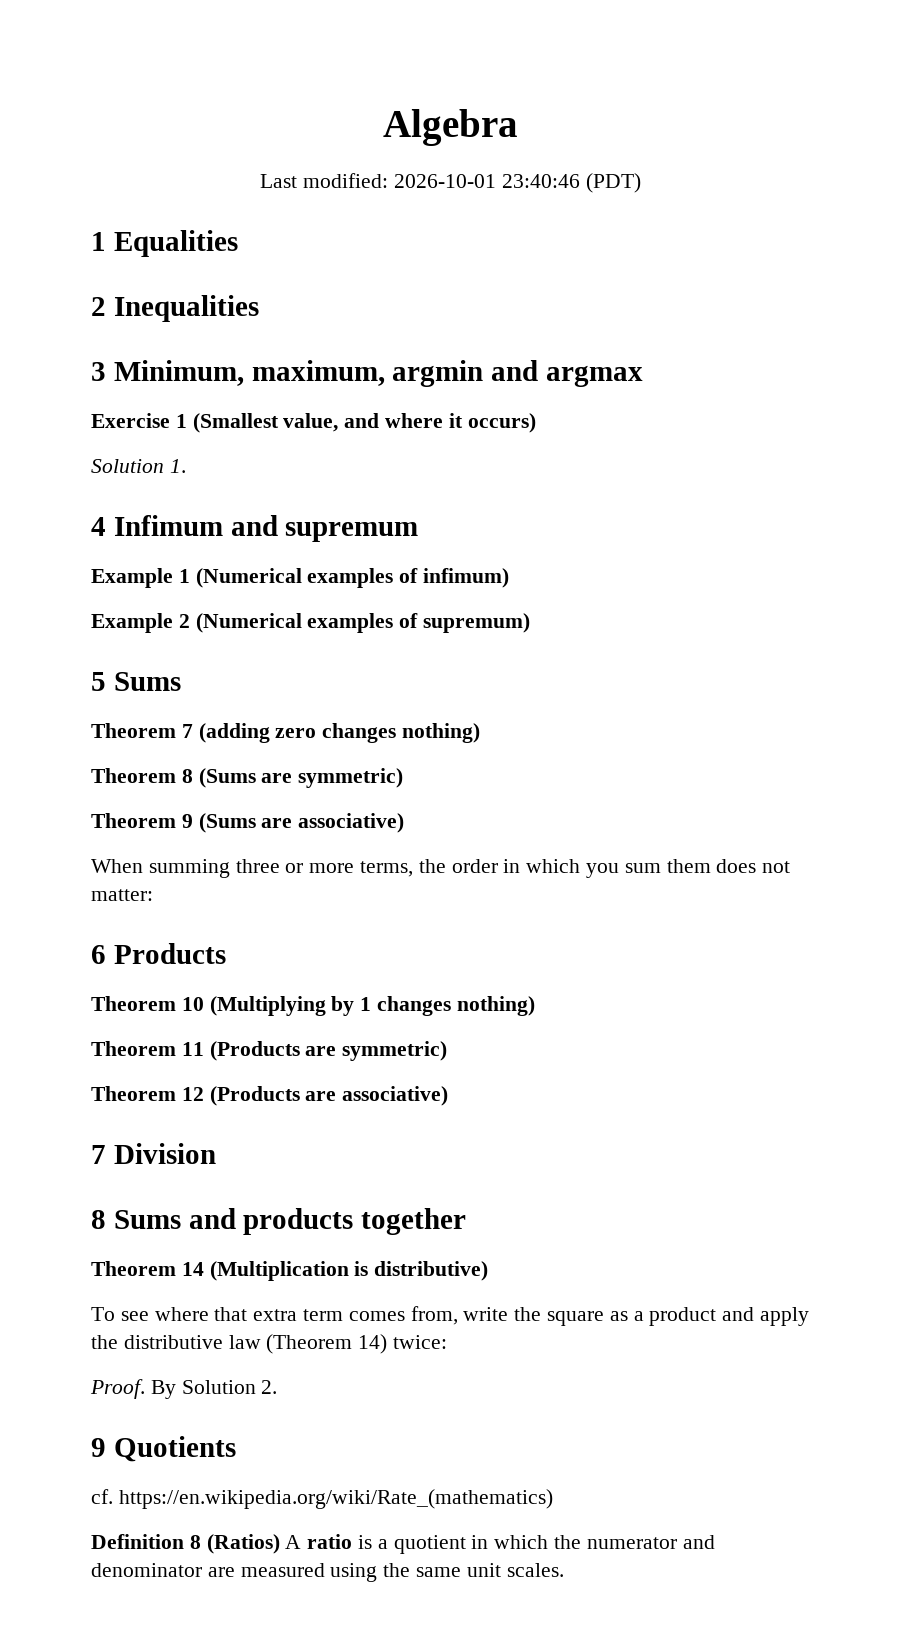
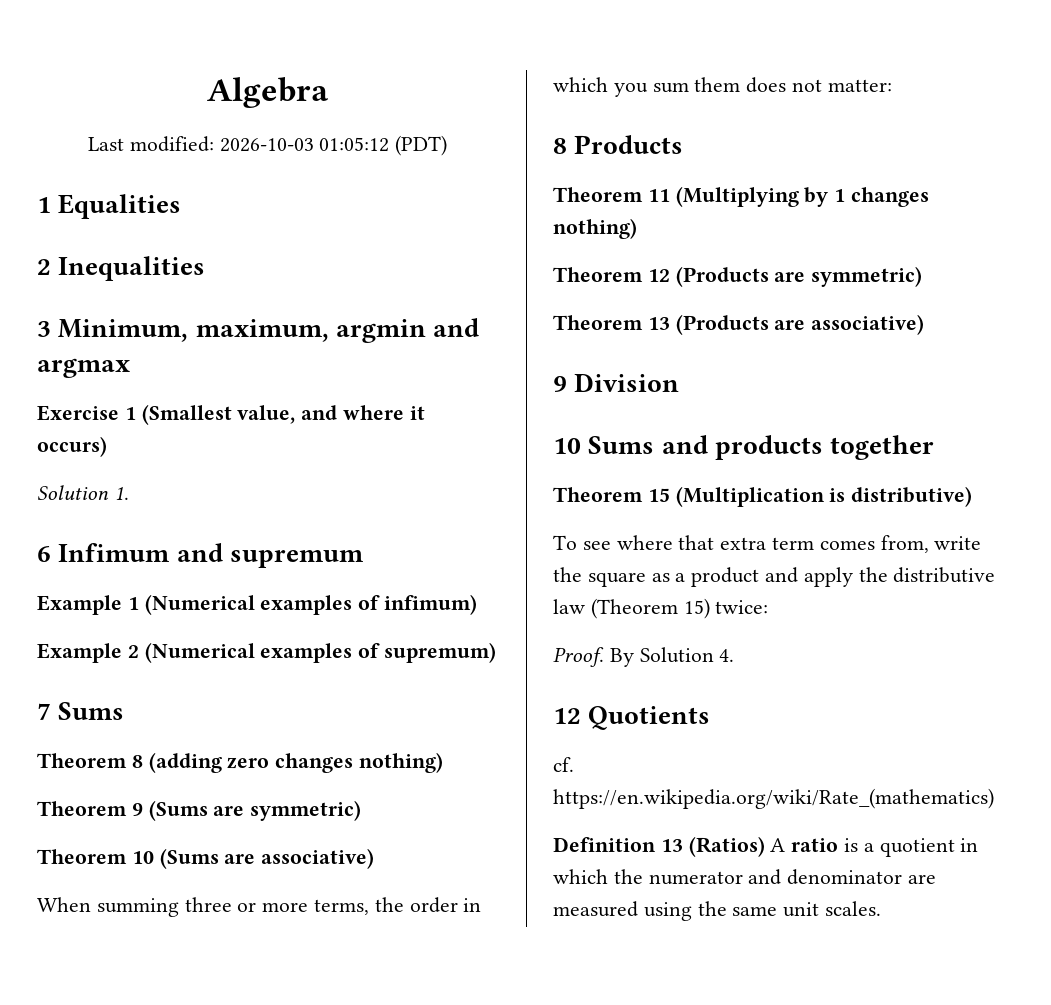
- Last modified: 2026-10-01 23:40:46 (PDT)
+ Last modified: 2026-10-03 01:05:12 (PDT)
- 4 Infimum and supremum
+ 6 Infimum and supremum
- 5 Sums
+ 7 Sums
- Theorem 7 (adding zero changes nothing)
+ Theorem 8 (adding zero changes nothing)
- Theorem 8 (Sums are symmetric)
+ Theorem 9 (Sums are symmetric)
- Theorem 9 (Sums are associative)
+ Theorem 10 (Sums are associative)
- 6 Products
+ 8 Products
- Theorem 10 (Multiplying by 1 changes nothing)
+ Theorem 11 (Multiplying by 1 changes nothing)
- Theorem 11 (Products are symmetric)
+ Theorem 12 (Products are symmetric)
- Theorem 12 (Products are associative)
+ Theorem 13 (Products are associative)
- 7 Division
+ 9 Division
- 8 Sums and products together
+ 10 Sums and products together
- Theorem 14 (Multiplication is distributive)
+ Theorem 15 (Multiplication is distributive)
- To see where that extra term comes from, write the square as a product and apply the distributive law (Theorem 14) twice:
+ To see where that extra term comes from, write the square as a product and apply the distributive law (Theorem 15) twice:
- By Solution 2.
- 9 Quotients
+ By Solution 4.
+ 12 Quotients
- Definition 8 (Ratios) A ratio is a quotient in which the numerator and denominator are measured using the same unit scales.
+ Definition 13 (Ratios) A ratio is a quotient in which the numerator and denominator are measured using the same unit scales.

